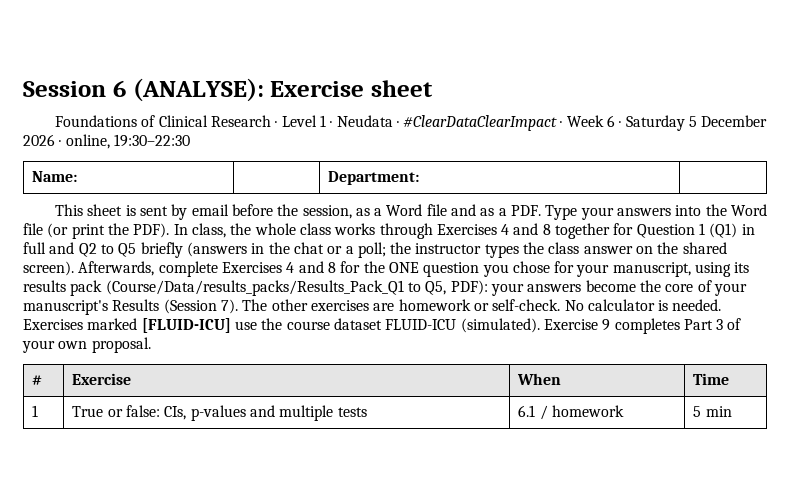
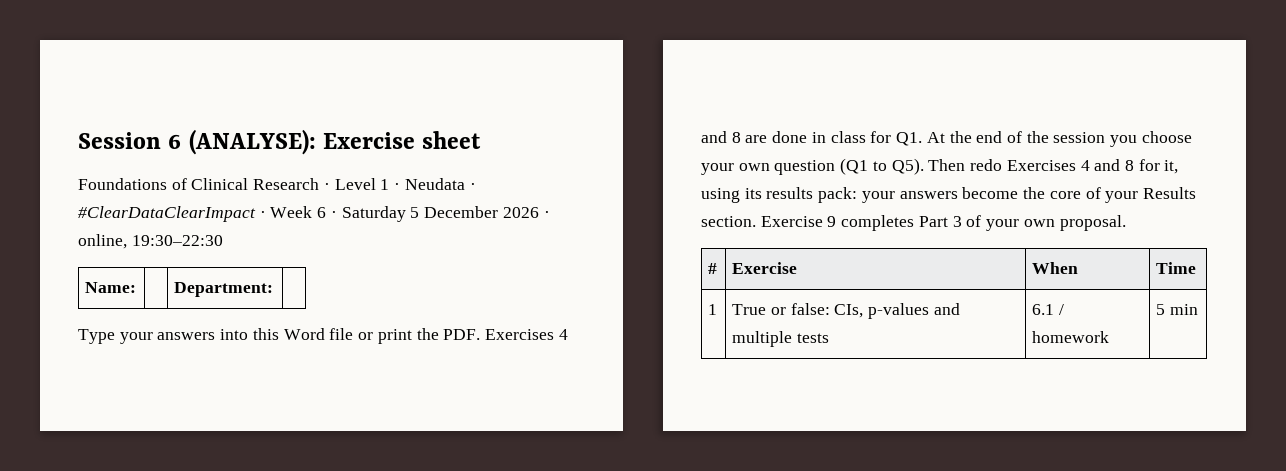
- This sheet is sent by email before the session, as a Word file and as a PDF. Type your answers into the Word file (or print the PDF). In class, the whole class works through Exercises 4 and 8 together for Question 1 (Q1) in full and Q2 to Q5 briefly (answers in the chat or a poll; the instructor types the class answer on the shared screen). Afterwards, complete Exercises 4 and 8 for the ONE question you chose for your manuscript, using its results pack (Course/Data/results_packs/Results_Pack_Q1 to Q5, PDF): your answers become the core of your manuscript's Results (Session 7). The other exercises are homework or self-check. No calculator is needed. Exercises marked [FLUID-ICU] use the course dataset FLUID-ICU (simulated).
+ Type your answers into this Word file or print the PDF. Exercises 4 and 8 are done in class for Q1. At the end of the session you choose your own question (Q1 to Q5). Then redo Exercises 4 and 8 for it, using its results pack: your answers become the core of your Results section.

